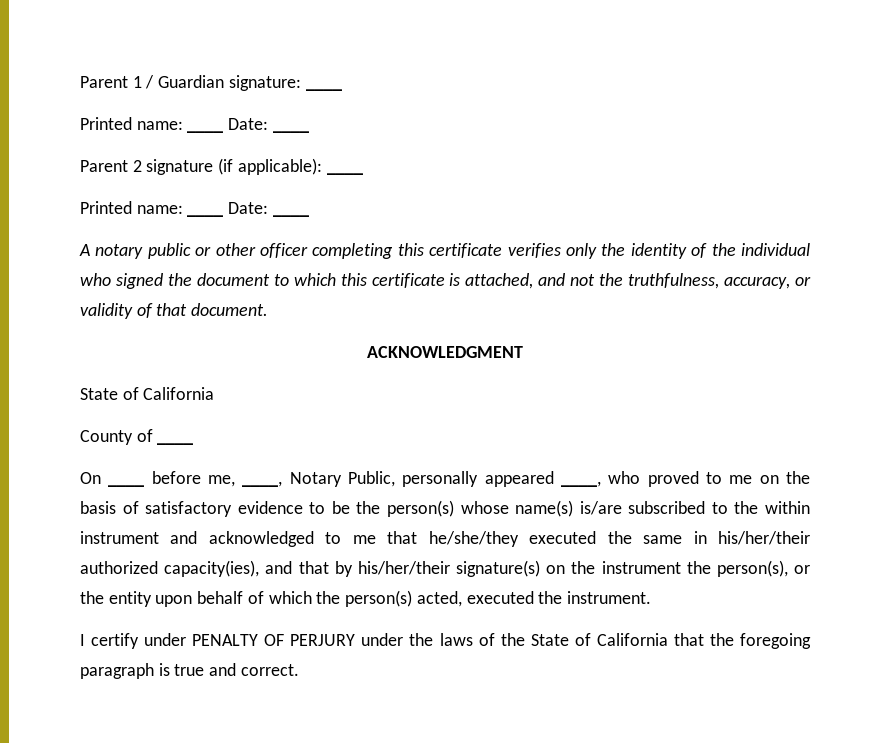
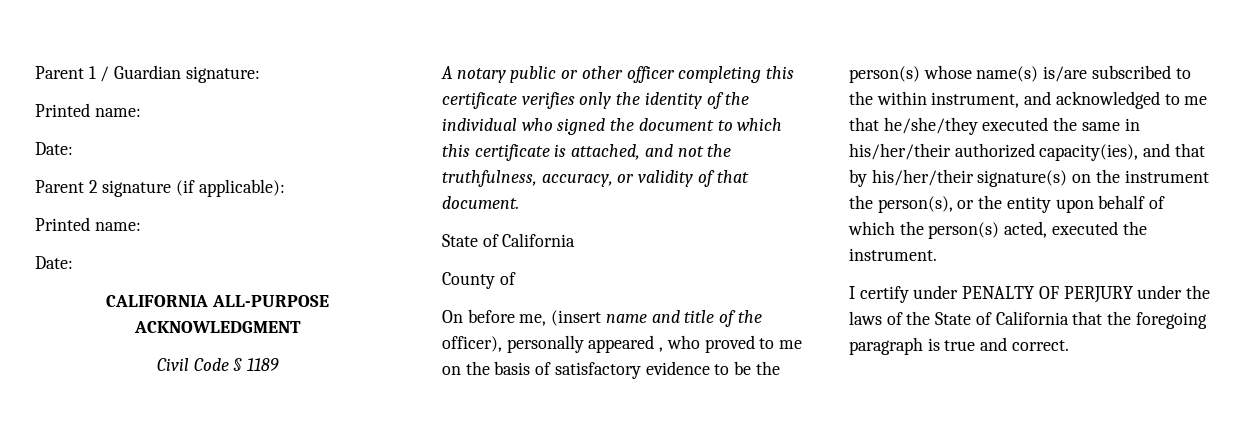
- Parent 1 / Guardian signature: ____
- Printed name: ____ Date: ____
+ Parent 1 / Guardian signature:
+ Printed name:
+ Date:
- Parent 2 signature (if applicable): ____
- Printed name: ____ Date: ____
+ Parent 2 signature (if applicable):
+ Printed name:
+ Date:
+ CALIFORNIA ALL-PURPOSE ACKNOWLEDGMENT
+ Civil Code § 1189
- ACKNOWLEDGMENT
- County of ____
+ County of
- On ____ before me, ____, Notary Public, personally appeared ____, who proved to me on the basis of satisfactory evidence to be the person(s) whose name(s) is/are subscribed to the within instrument and acknowledged to me that he/she/they executed the same in his/her/their authorized capacity(ies), and that by his/her/their signature(s) on the instrument the person(s), or the entity upon behalf of which the person(s) acted, executed the instrument.
+ On before me, (insert name and title of the officer), personally appeared , who proved to me on the basis of satisfactory evidence to be the person(s) whose name(s) is/are subscribed to the within instrument, and acknowledged to me that he/she/they executed the same in his/her/their authorized capacity(ies), and that by his/her/their signature(s) on the instrument the person(s), or the entity upon behalf of which the person(s) acted, executed the instrument.

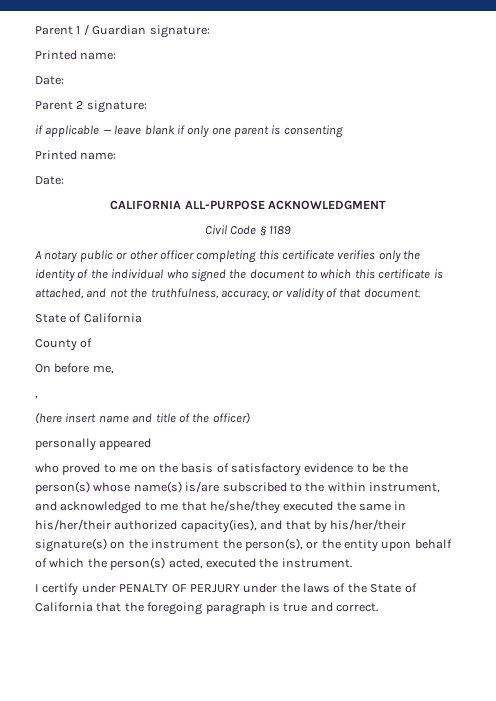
- Parent 2 signature (if applicable):
+ Parent 2 signature:
+ if applicable — leave blank if only one parent is consenting
- On before me, (insert name and title of the officer), personally appeared , who proved to me on the basis of satisfactory evidence to be the person(s) whose name(s) is/are subscribed to the within instrument, and acknowledged to me that he/she/they executed the same in his/her/their authorized capacity(ies), and that by his/her/their signature(s) on the instrument the person(s), or the entity upon behalf of which the person(s) acted, executed the instrument.
+ On before me,
+ ,
+ (here insert name and title of the officer)
+ personally appeared
+ who proved to me on the basis of satisfactory evidence to be the person(s) whose name(s) is/are subscribed to the within instrument, and acknowledged to me that he/she/they executed the same in his/her/their authorized capacity(ies), and that by his/her/their signature(s) on the instrument the person(s), or the entity upon behalf of which the person(s) acted, executed the instrument.

